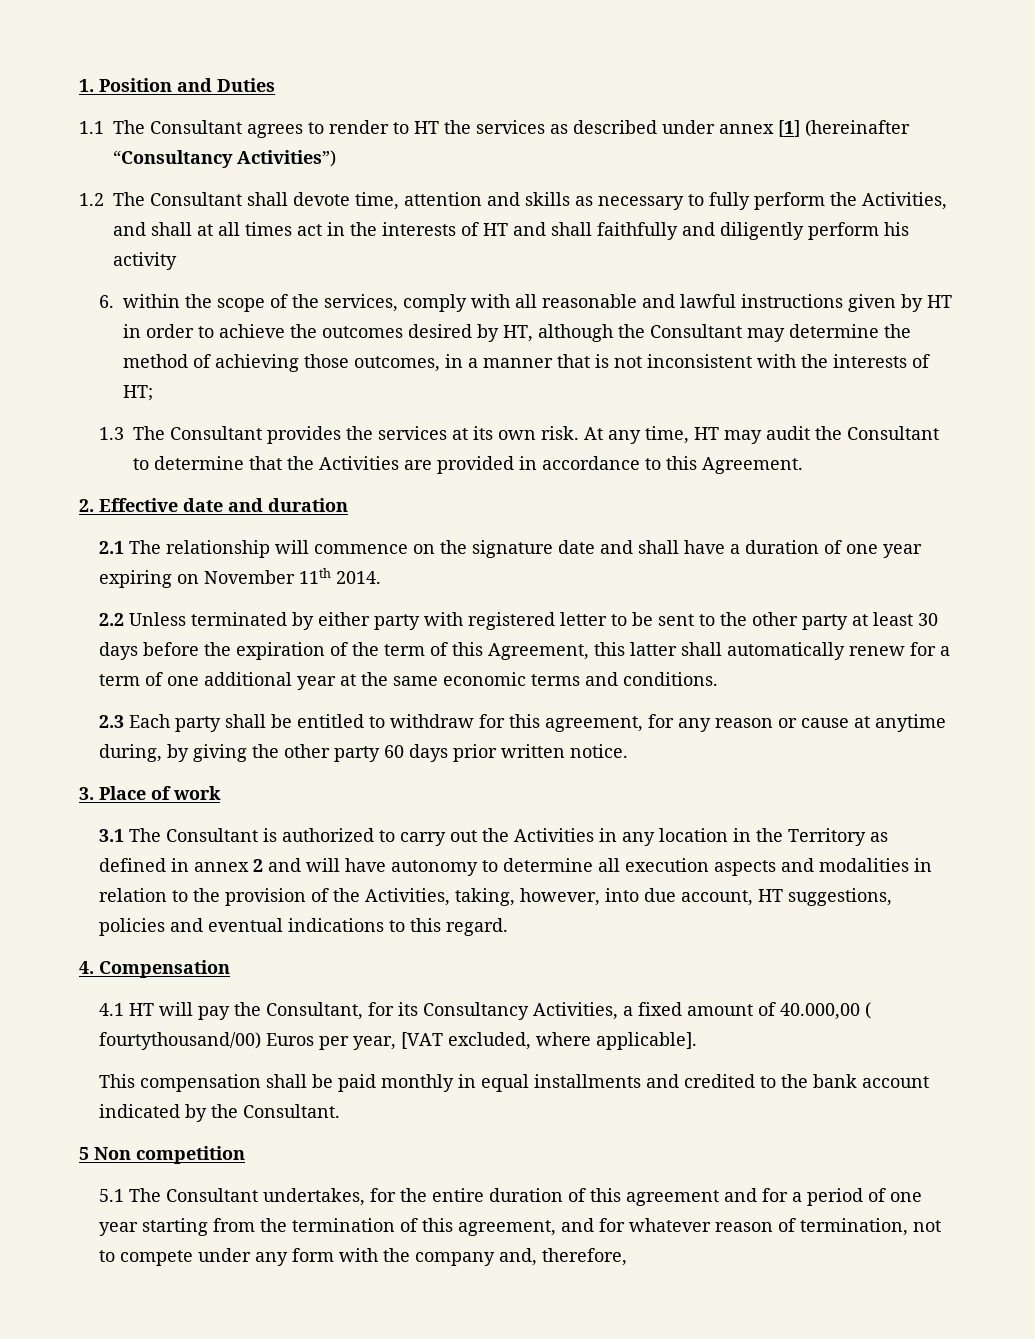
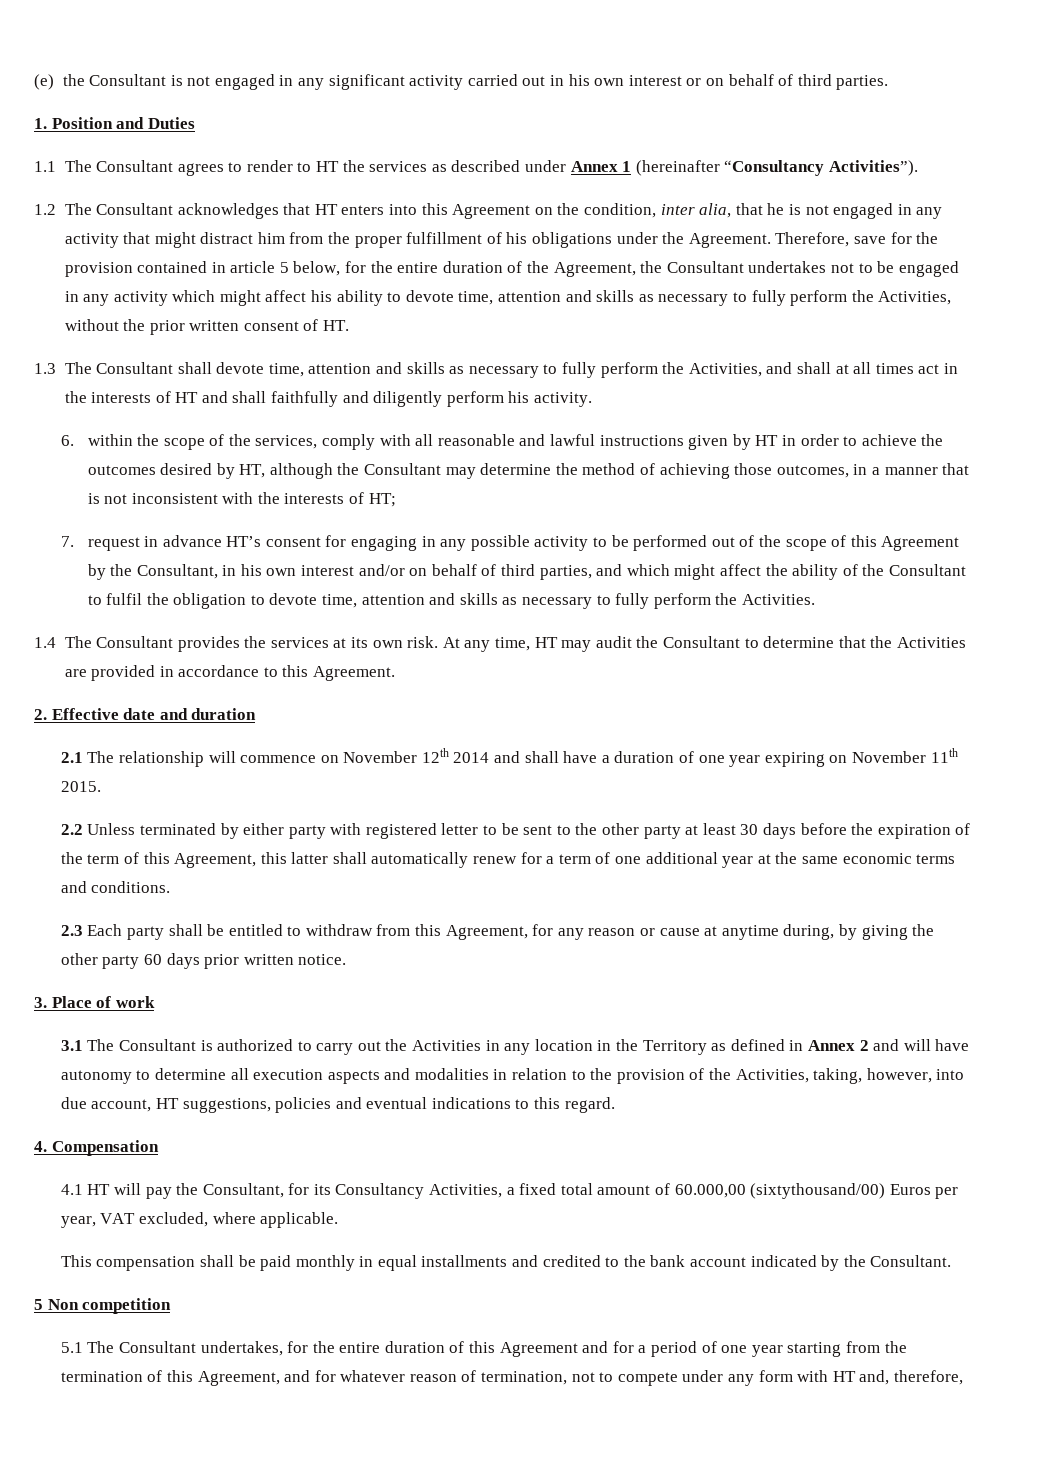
+ (e) the Consultant is not engaged in any significant activity carried out in his own interest or on behalf of third parties.
- 1.1 The Consultant agrees to render to HT the services as described under annex [1] (hereinafter “Consultancy Activities”)
- 1.2 The Consultant shall devote time, attention and skills as necessary to fully perform the Activities, and shall at all times act in the interests of HT and shall faithfully and diligently perform his activity
+ 1.1 The Consultant agrees to render to HT the services as described under Annex 1 (hereinafter “Consultancy Activities”).
+ 1.2 The Consultant acknowledges that HT enters into this Agreement on the condition, inter alia, that he is not engaged in any activity that might distract him from the proper fulfillment of his obligations under the Agreement. Therefore, save for the provision contained in article 5 below, for the entire duration of the Agreement, the Consultant undertakes not to be engaged in any activity which might affect his ability to devote time, attention and skills as necessary to fully perform the Activities, without the prior written consent of HT.
+ 1.3 The Consultant shall devote time, attention and skills as necessary to fully perform the Activities, and shall at all times act in the interests of HT and shall faithfully and diligently perform his activity.
- 1.3 The Consultant provides the services at its own risk.
+ 7. request in advance HT’s consent for engaging in any possible activity to be performed out of the scope of this Agreement by the Consultant, in his own interest and/or on behalf of third parties, and which might affect the ability of the Consultant to fulfil the obligation to devote time, attention and skills as necessary to fully perform the Activities.
+ 1.4 The Consultant provides the services at its own risk.
- 2.1 The relationship will commence on the signature date and shall have a duration of one year expiring on November 11th 2014.
+ 2.1 The relationship will commence on November 12th 2014 and shall have a duration of one year expiring on November 11th 2015.
- 2.3 Each party shall be entitled to withdraw for this agreement, for any reason or cause at anytime during, by giving the other party 60 days prior written notice.
+ 2.3 Each party shall be entitled to withdraw from this Agreement, for any reason or cause at anytime during, by giving the other party 60 days prior written notice.
- 3.1 The Consultant is authorized to carry out the Activities in any location in the Territory as defined in annex 2 and will have autonomy to determine all execution aspects and modalities in relation to the provision of the Activities, taking, however, into due account, HT suggestions, policies and eventual indications to this regard.
+ 3.1 The Consultant is authorized to carry out the Activities in any location in the Territory as defined in Annex 2 and will have autonomy to determine all execution aspects and modalities in relation to the provision of the Activities, taking, however, into due account, HT suggestions, policies and eventual indications to this regard.
- 4.1 HT will pay the Consultant, for its Consultancy Activities, a fixed amount of 40.000,00 ( fourtythousand/00) Euros per year, [VAT excluded, where applicable].
+ 4.1 HT will pay the Consultant, for its Consultancy Activities, a fixed total amount of 60.000,00 (sixtythousand/00) Euros per year, VAT excluded, where applicable.
- 5.1 The Consultant undertakes, for the entire duration of this agreement and for a period of one year starting from the termination of this agreement, and for whatever reason of termination, not to compete under any form with the company and, therefore,
+ 5.1 The Consultant undertakes, for the entire duration of this Agreement and for a period of one year starting from the termination of this Agreement, and for whatever reason of termination, not to compete under any form with HT and, therefore,

